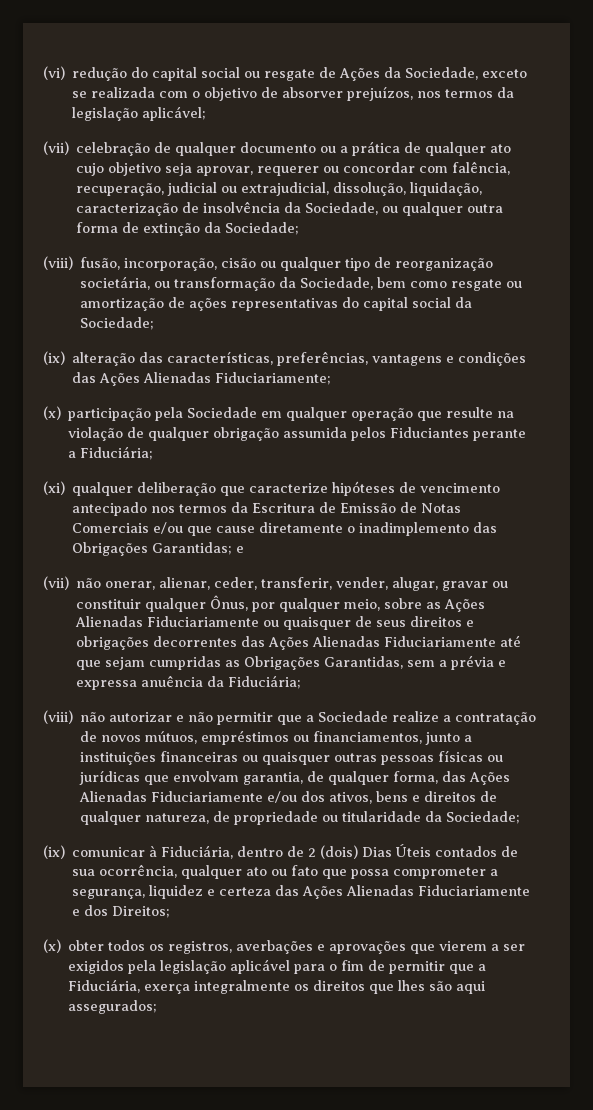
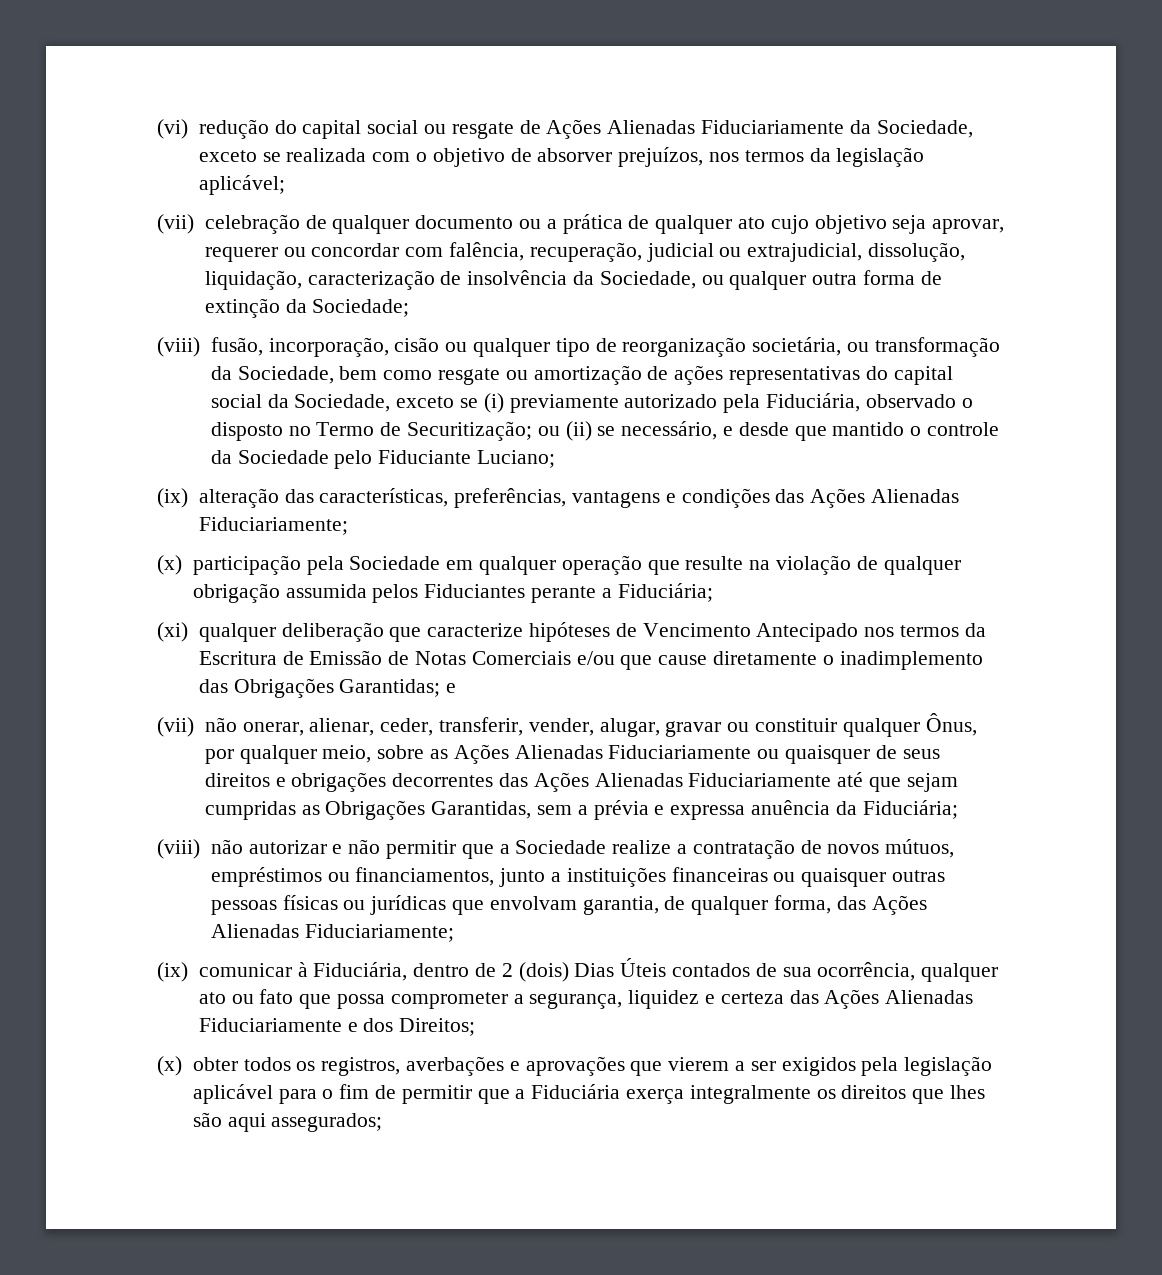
- (vi) redução do capital social ou resgate de Ações da Sociedade, exceto se realizada com o objetivo de absorver prejuízos, nos termos da legislação aplicável;
+ (vi) redução do capital social ou resgate de Ações Alienadas Fiduciariamente da Sociedade, exceto se realizada com o objetivo de absorver prejuízos, nos termos da legislação aplicável;
- (viii) fusão, incorporação, cisão ou qualquer tipo de reorganização societária, ou transformação da Sociedade, bem como resgate ou amortização de ações representativas do capital social da Sociedade;
+ (viii) fusão, incorporação, cisão ou qualquer tipo de reorganização societária, ou transformação da Sociedade, bem como resgate ou amortização de ações representativas do capital social da Sociedade, exceto se (i) previamente autorizado pela Fiduciária, observado o disposto no Termo de Securitização; ou (ii) se necessário, e desde que mantido o controle da Sociedade pelo Fiduciante Luciano;
- (xi) qualquer deliberação que caracterize hipóteses de vencimento antecipado nos termos da Escritura de Emissão de Notas Comerciais e/ou que cause diretamente o inadimplemento das Obrigações Garantidas; e
+ (xi) qualquer deliberação que caracterize hipóteses de Vencimento Antecipado nos termos da Escritura de Emissão de Notas Comerciais e/ou que cause diretamente o inadimplemento das Obrigações Garantidas; e
- (viii) não autorizar e não permitir que a Sociedade realize a contratação de novos mútuos, empréstimos ou financiamentos, junto a instituições financeiras ou quaisquer outras pessoas físicas ou jurídicas que envolvam garantia, de qualquer forma, das Ações Alienadas Fiduciariamente e/ou dos ativos, bens e direitos de qualquer natureza, de propriedade ou titularidade da Sociedade;
+ (viii) não autorizar e não permitir que a Sociedade realize a contratação de novos mútuos, empréstimos ou financiamentos, junto a instituições financeiras ou quaisquer outras pessoas físicas ou jurídicas que envolvam garantia, de qualquer forma, das Ações Alienadas Fiduciariamente;
- (x) obter todos os registros, averbações e aprovações que vierem a ser exigidos pela legislação aplicável para o fim de permitir que a Fiduciária, exerça integralmente os direitos que lhes são aqui assegurados;
+ (x) obter todos os registros, averbações e aprovações que vierem a ser exigidos pela legislação aplicável para o fim de permitir que a Fiduciária exerça integralmente os direitos que lhes são aqui assegurados;

